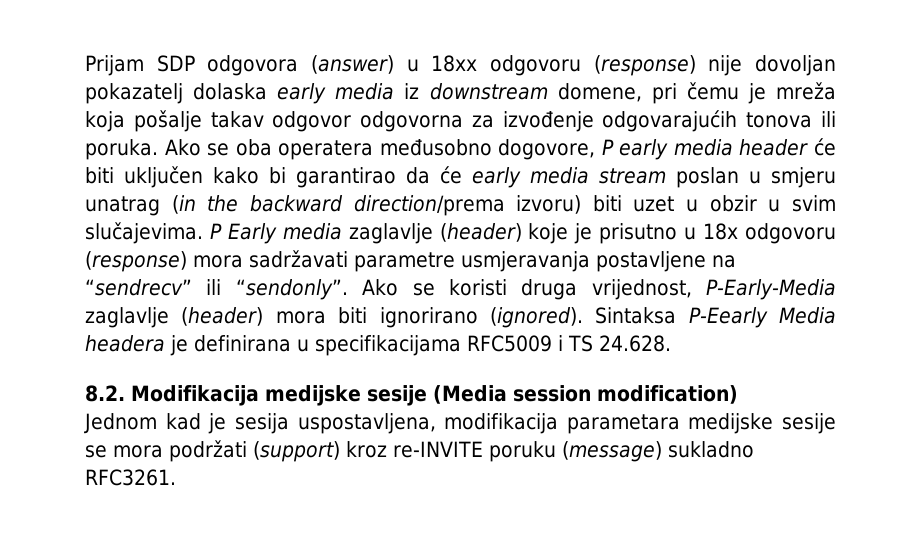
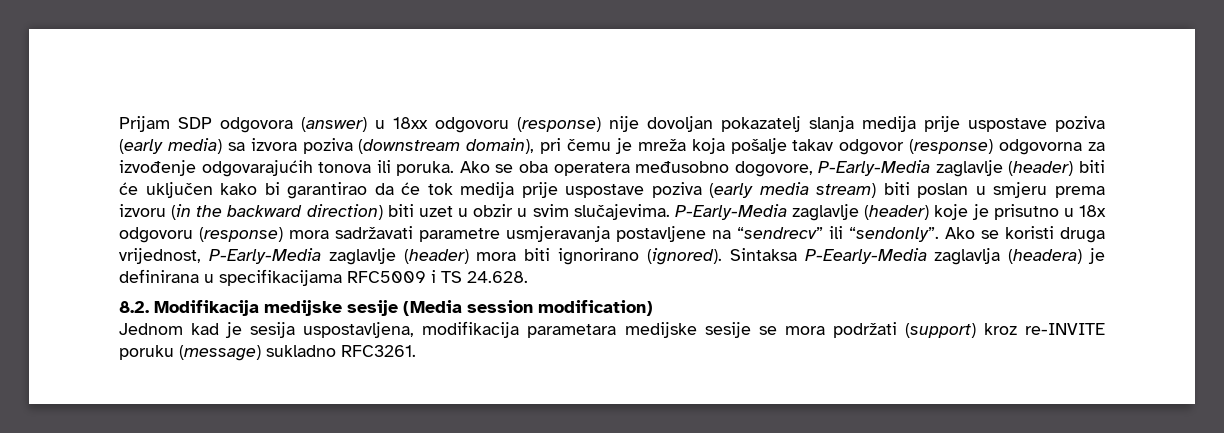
- Prijam SDP odgovora (answer) u 18xx odgovoru (response) nije dovoljan pokazatelj dolaska early media iz downstream domene, pri čemu je mreža koja pošalje takav odgovor odgovorna za izvođenje odgovarajućih tonova ili poruka.
+ Prijam SDP odgovora (answer) u 18xx odgovoru (response) nije dovoljan pokazatelj slanja medija prije uspostave poziva (early media) sa izvora poziva (downstream domain), pri čemu je mreža koja pošalje takav odgovor (response) odgovorna za izvođenje odgovarajućih tonova ili poruka.
- Ako se oba operatera međusobno dogovore, P early media header će biti uključen kako bi garantirao da će early media stream poslan u smjeru unatrag (in the backward direction/prema izvoru) biti uzet u obzir u svim slučajevima.
+ Ako se oba operatera međusobno dogovore, P-Early-Media zaglavlje (header) biti će uključen kako bi garantirao da će tok medija prije uspostave poziva (early media stream) biti poslan u smjeru prema izvoru (in the backward direction) biti uzet u obzir u svim slučajevima.
- P Early media zaglavlje (header) koje je prisutno u 18x odgovoru (response) mora sadržavati parametre usmjeravanja postavljene na “sendrecv” ili “sendonly”.
+ P-Early-Media zaglavlje (header) koje je prisutno u 18x odgovoru (response) mora sadržavati parametre usmjeravanja postavljene na “sendrecv” ili “sendonly”.
- Sintaksa P-Eearly Media headera je definirana u specifikacijama RFC5009 i TS 24.628.
+ Sintaksa P-Eearly-Media zaglavlja (headera) je definirana u specifikacijama RFC5009 i TS 24.628.

